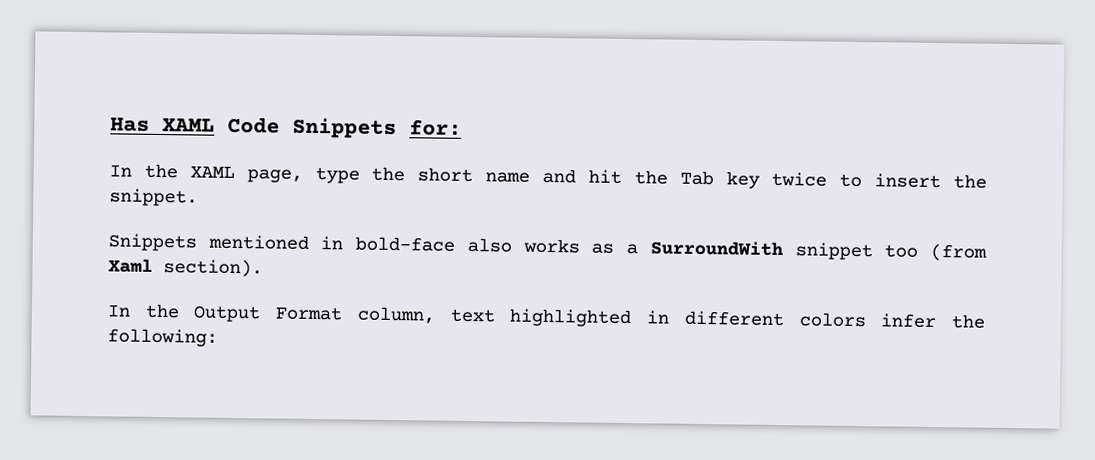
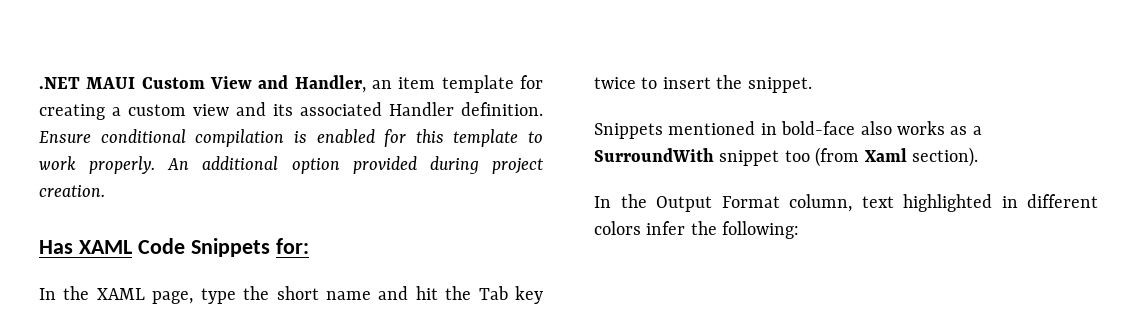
+ .NET MAUI Custom View and Handler, an item template for creating a custom view and its associated Handler definition. Ensure conditional compilation is enabled for this template to work properly. An additional option provided during project creation.

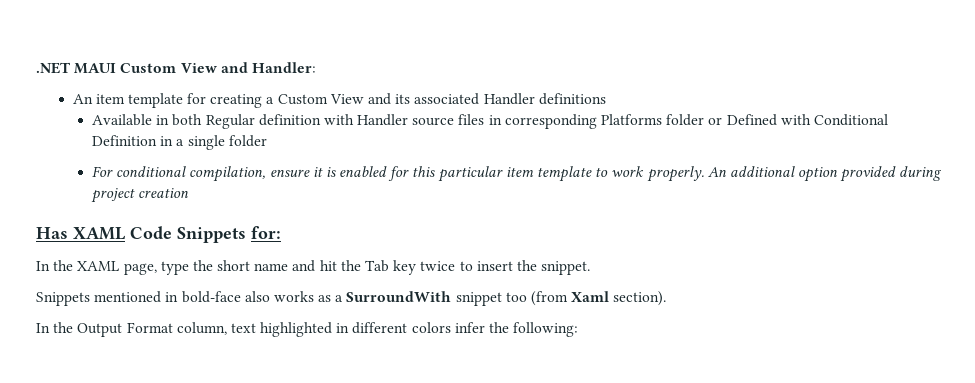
- .NET MAUI Custom View and Handler, an item template for creating a custom view and its associated Handler definition. Ensure conditional compilation is enabled for this template to work properly.
+ .NET MAUI Custom View and Handler:
+ An item template for creating a Custom View and its associated Handler definitions
+ Available in both Regular definition with Handler source files in corresponding Platforms folder or Defined with Conditional Definition in a single folder
+ For conditional compilation, ensure it is enabled for this particular item template to work properly.
- An additional option provided during project creation.
+ An additional option provided during project creation

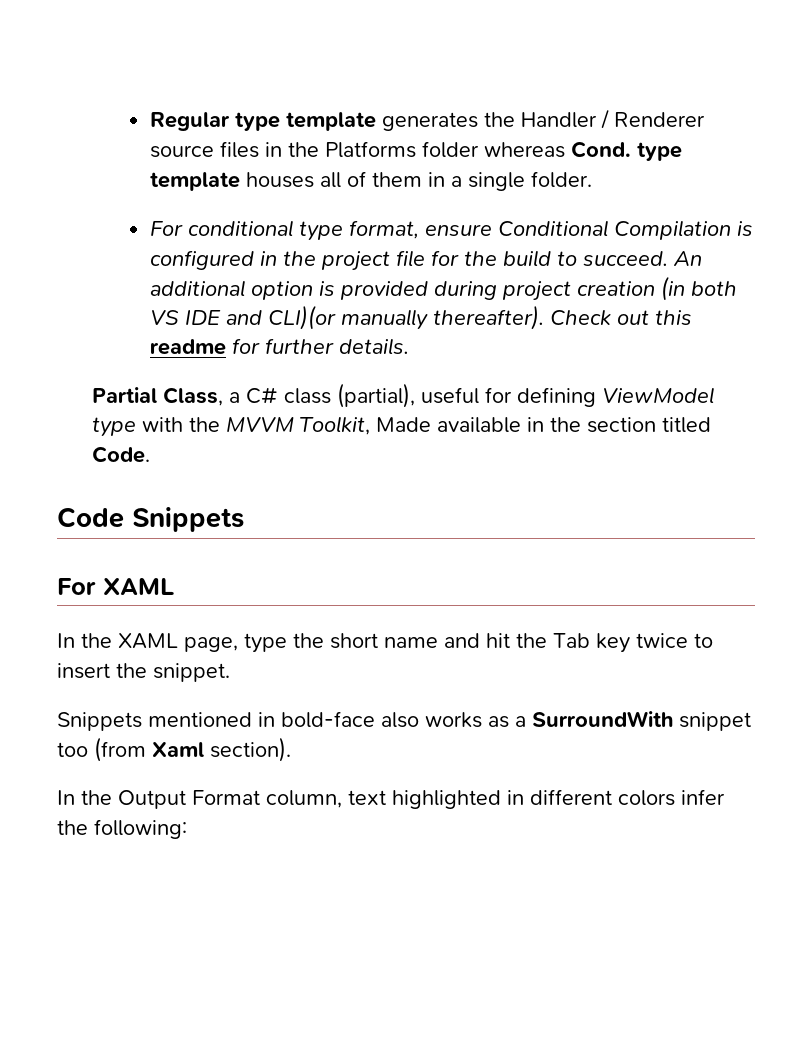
- .NET MAUI Custom View and Handler:
- An item template for creating a Custom View and its associated Handler definitions
- Available in both Regular definition with Handler source files in corresponding Platforms folder or Defined with Conditional Definition in a single folder
+ Regular type template generates the Handler / Renderer source files in the Platforms folder whereas Cond. type template houses all of them in a single folder.
- For conditional compilation, ensure it is enabled for this particular item template to work properly.
+ For conditional type format, ensure Conditional Compilation is configured in the project file for the build to succeed.
- An additional option provided during project creation
- Has XAML Code Snippets for:
+ An additional option is provided during project creation (in both VS IDE and CLI)(or manually thereafter). Check out this readme for further details.
+ Partial Class, a C# class (partial), useful for defining ViewModel type with the MVVM Toolkit, Made available in the section titled Code.
+ Code Snippets
+ For XAML

